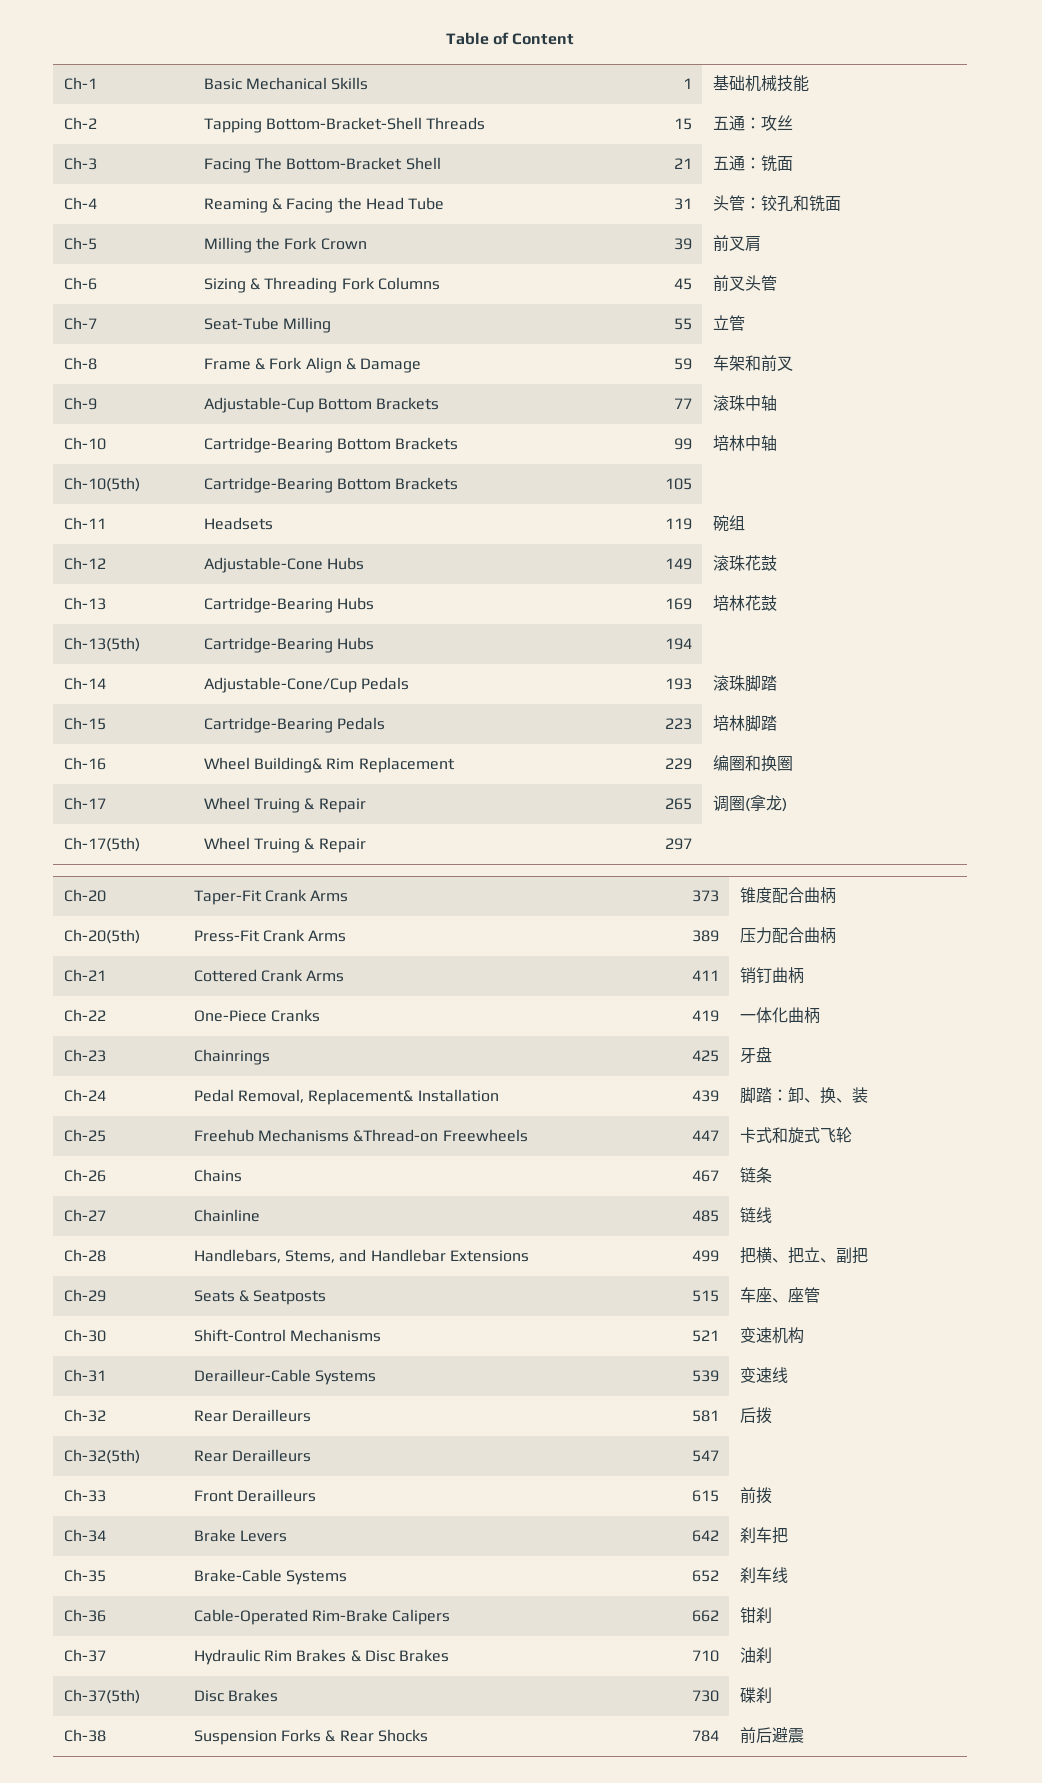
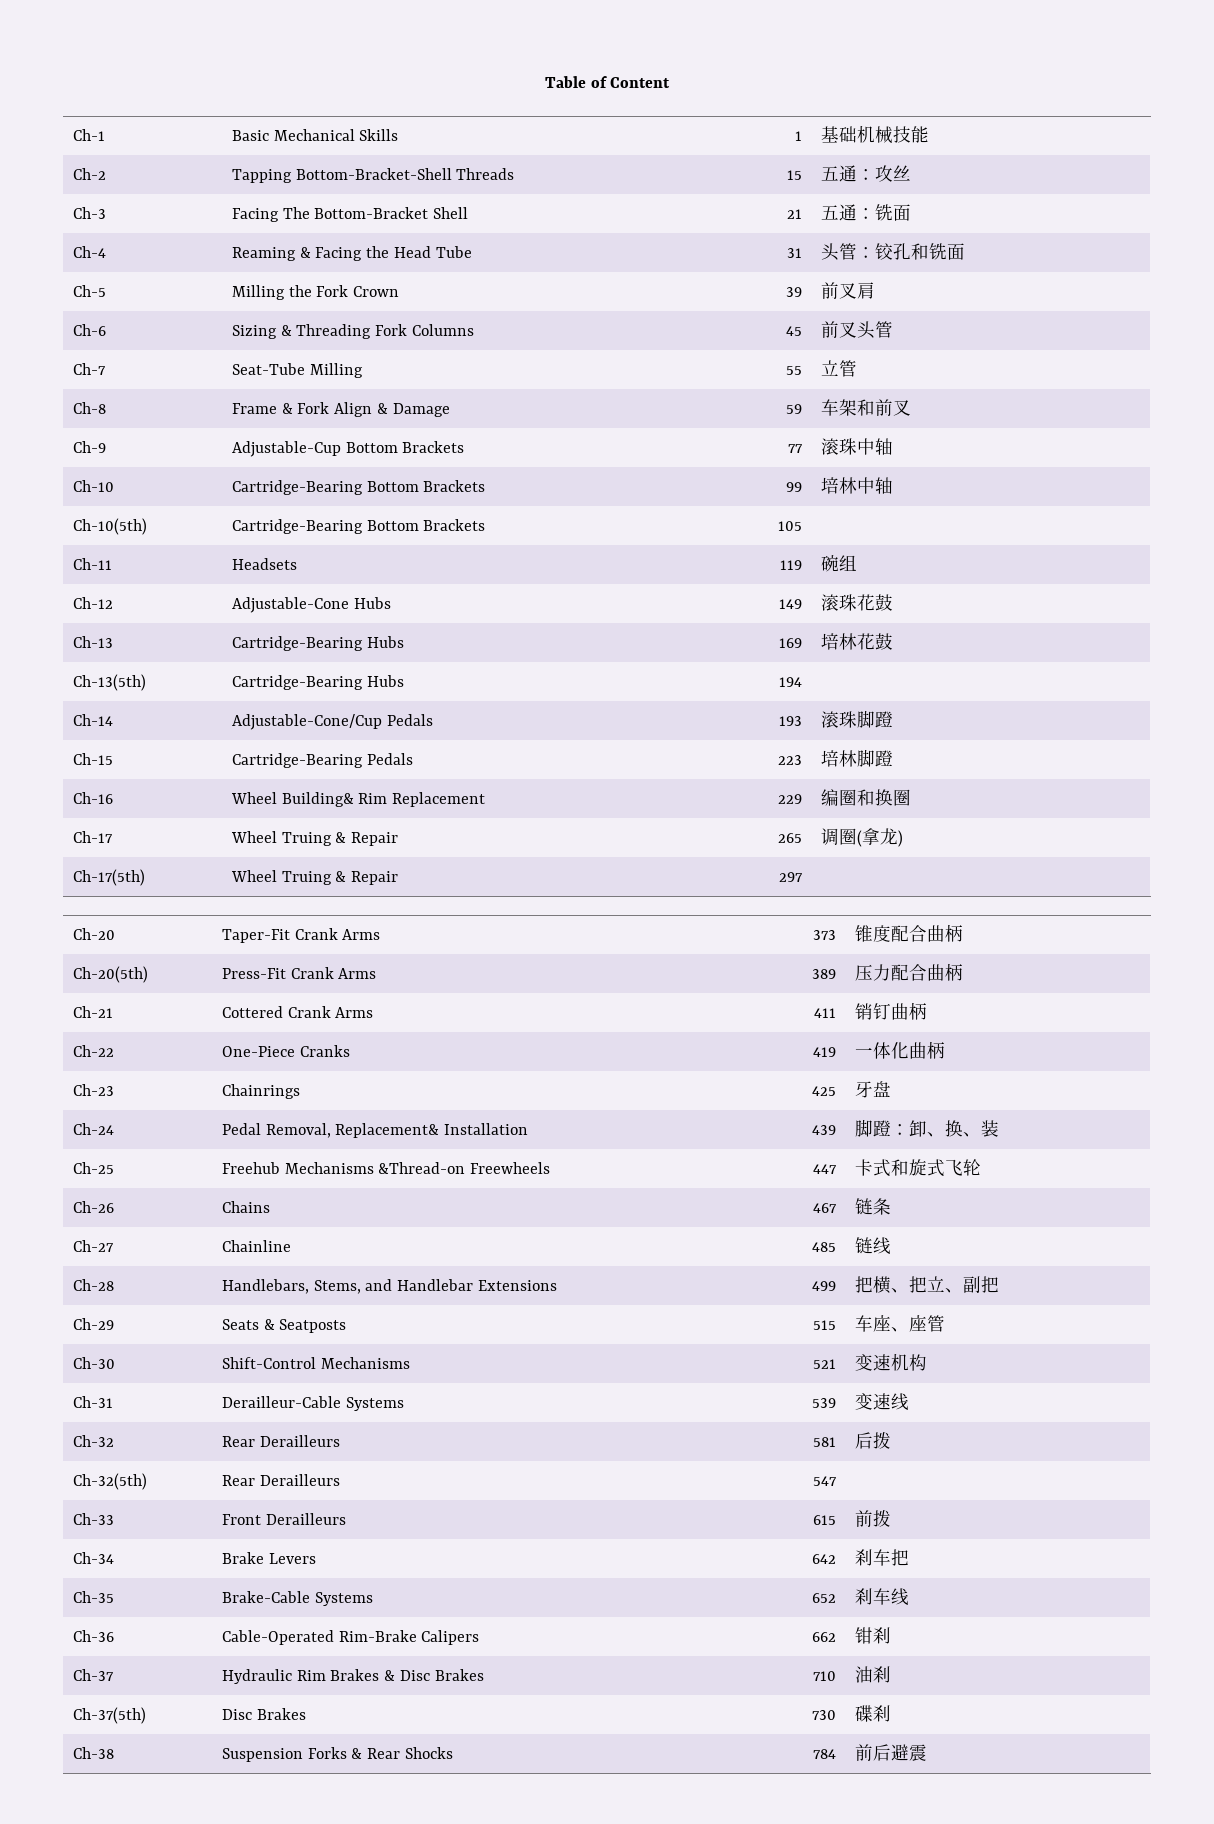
- Ch-14 | Adjustable-Cone/Cup Pedals | 193 | 滚珠脚踏
+ Ch-14 | Adjustable-Cone/Cup Pedals | 193 | 滚珠脚蹬
- Ch-15 | Cartridge-Bearing Pedals | 223 | 培林脚踏
+ Ch-15 | Cartridge-Bearing Pedals | 223 | 培林脚蹬
- Ch-24 | Pedal Removal, Replacement& Installation | 439 | 脚踏：卸、换、装
+ Ch-24 | Pedal Removal, Replacement& Installation | 439 | 脚蹬：卸、换、装

